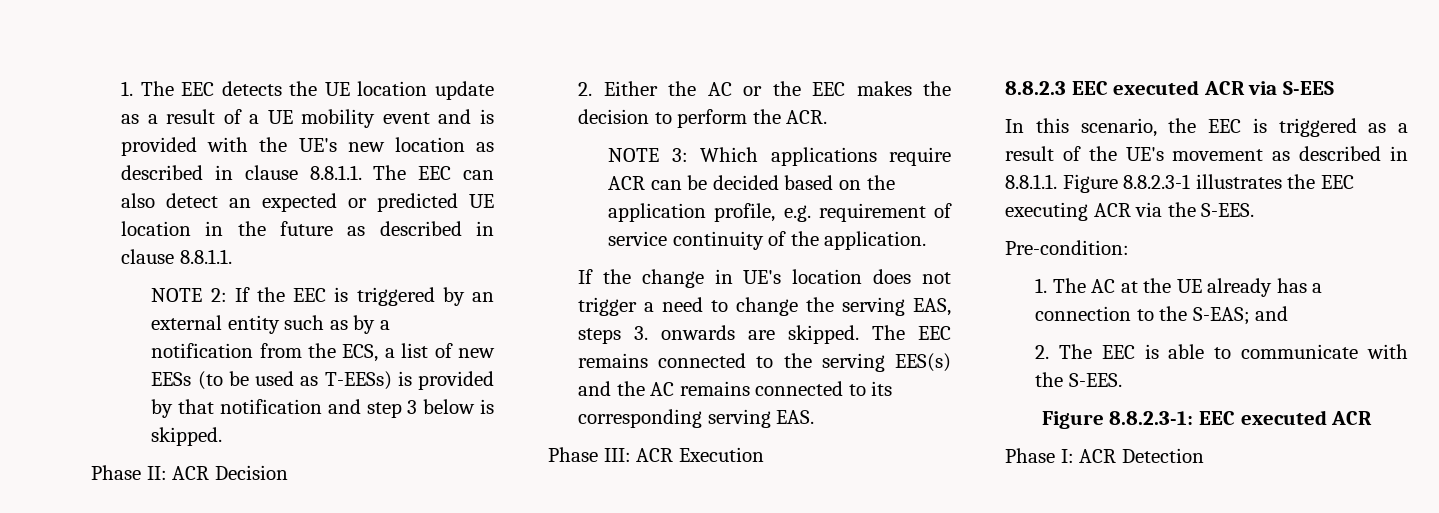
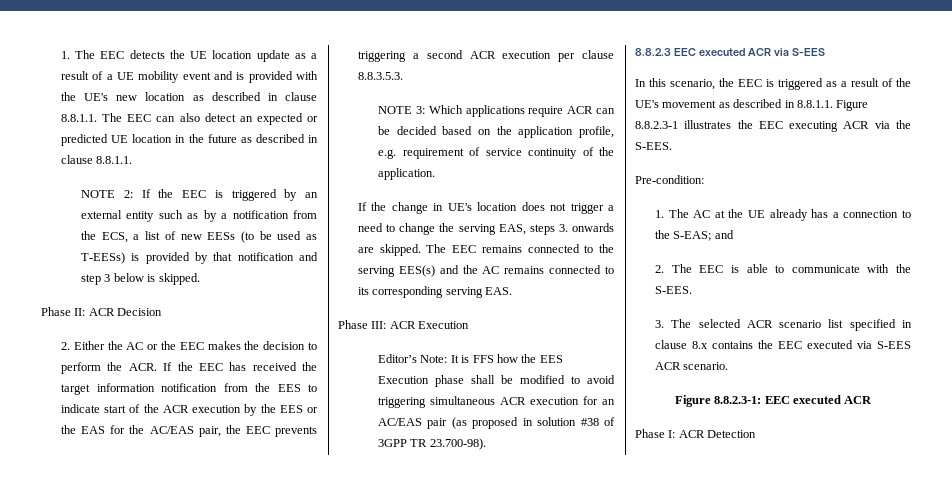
- 2. Either the AC or the EEC makes the decision to perform the ACR.
+ 2. Either the AC or the EEC makes the decision to perform the ACR. If the EEC has received the target information notification from the EES to indicate start of the ACR execution by the EES or the EAS for the AC/EAS pair, the EEC prevents triggering a second ACR execution per clause 8.8.3.5.3.
+ Editor’s Note: It is FFS how the EES Execution phase shall be modified to avoid triggering simultaneous ACR execution for an AC/EAS pair (as proposed in solution #38 of 3GPP TR 23.700-98).
+ 3. The selected ACR scenario list specified in clause 8.x contains the EEC executed via S-EES ACR scenario.

